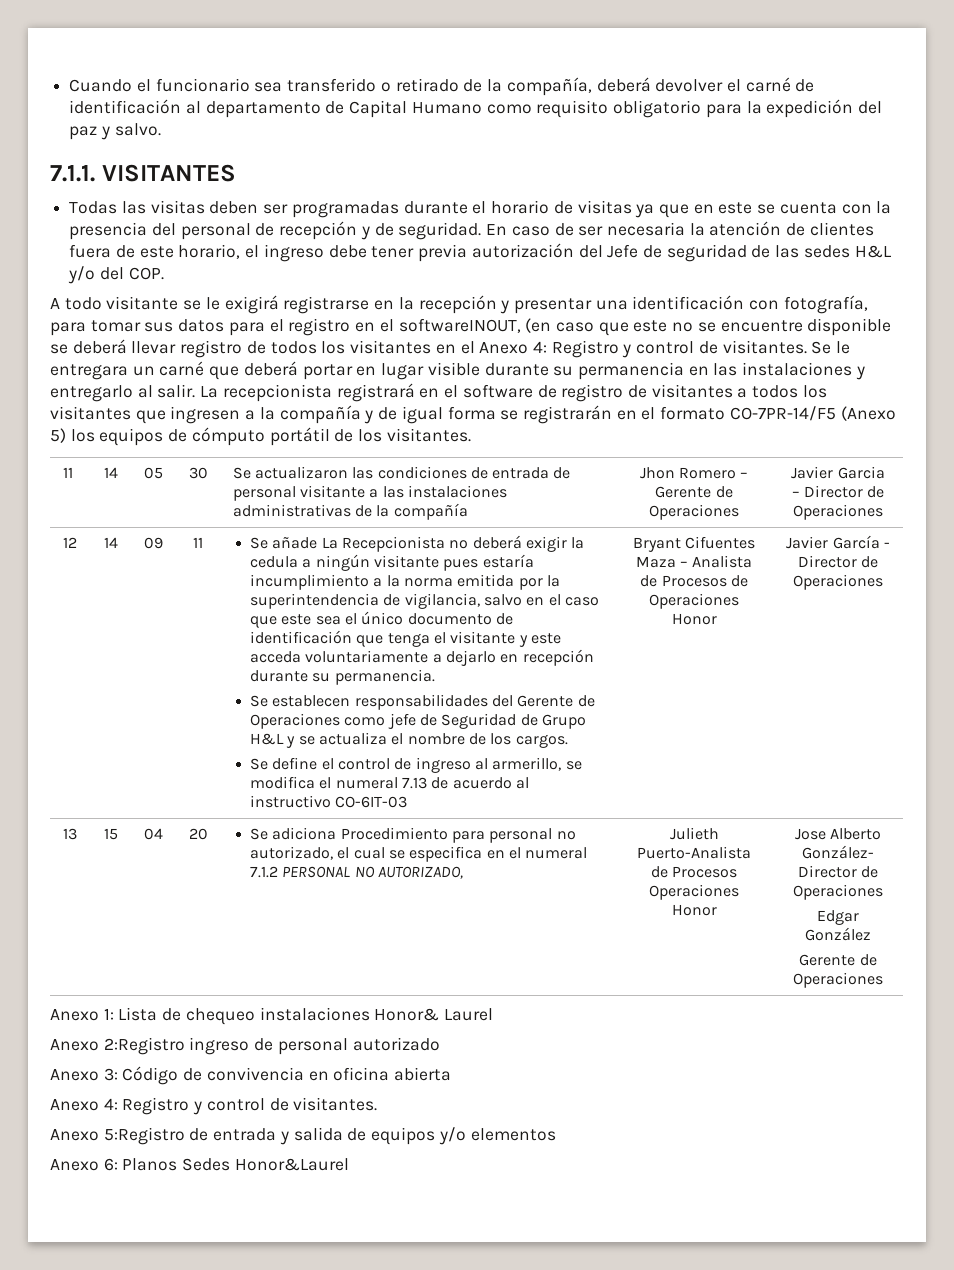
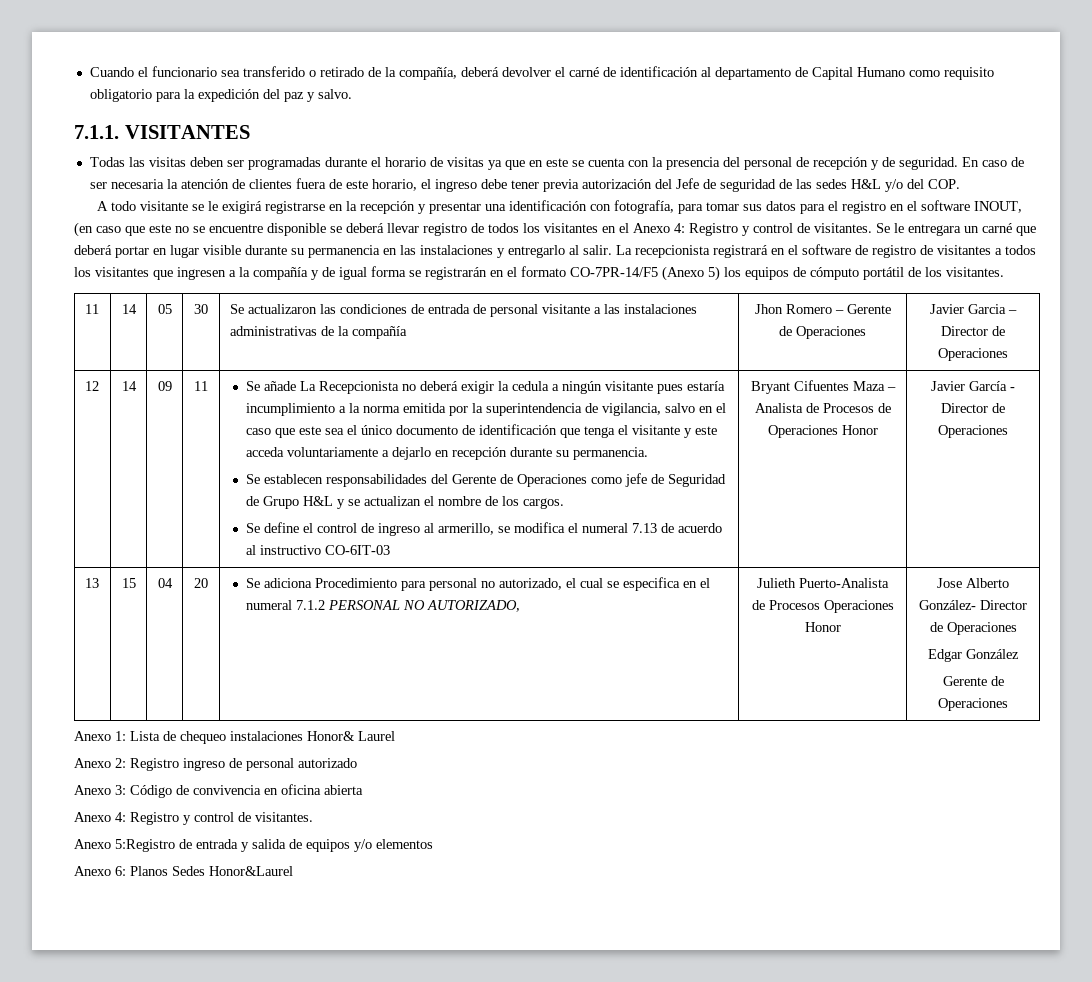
- A todo visitante se le exigirá registrarse en la recepción y presentar una identificación con fotografía, para tomar sus datos para el registro en el softwareINOUT, (en caso que este no se encuentre disponible se deberá llevar registro de todos los visitantes en el Anexo 4: Registro y control de visitantes.
+ A todo visitante se le exigirá registrarse en la recepción y presentar una identificación con fotografía, para tomar sus datos para el registro en el software INOUT, (en caso que este no se encuentre disponible se deberá llevar registro de todos los visitantes en el Anexo 4: Registro y control de visitantes.
- Se establecen responsabilidades del Gerente de Operaciones como jefe de Seguridad de Grupo H&L y se actualiza el nombre de los cargos.
+ Se establecen responsabilidades del Gerente de Operaciones como jefe de Seguridad de Grupo H&L y se actualizan el nombre de los cargos.
- Anexo 2:Registro ingreso de personal autorizado
+ Anexo 2: Registro ingreso de personal autorizado

